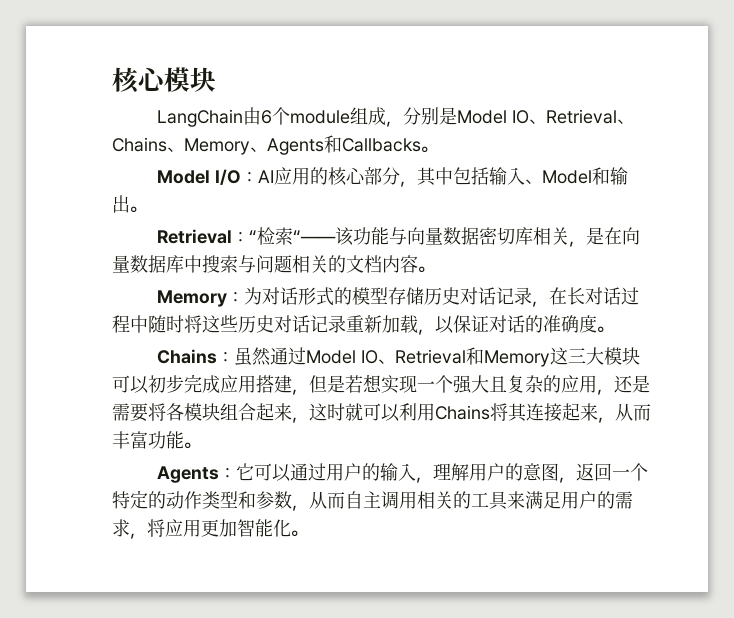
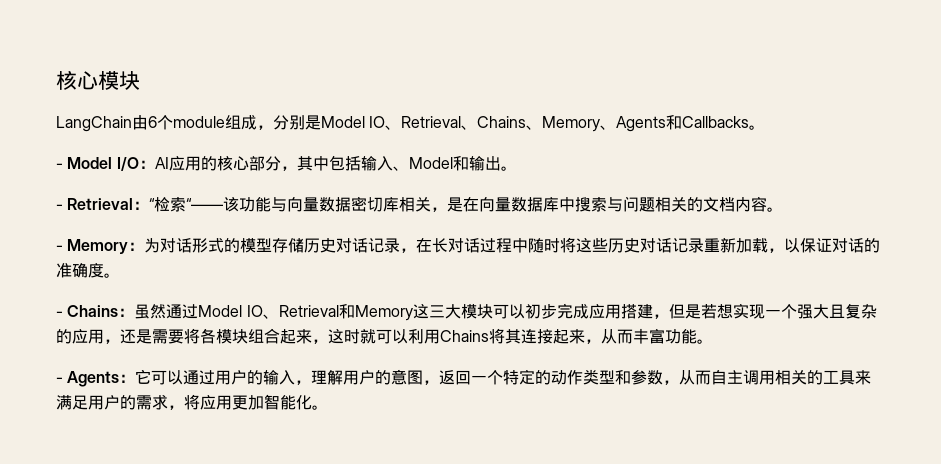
- Model I/O：AI应用的核心部分，其中包括输入、Model和输出。
+ - Model I/O：AI应用的核心部分，其中包括输入、Model和输出。
- Retrieval：“检索“——该功能与向量数据密切库相关，是在向量数据库中搜索与问题相关的文档内容。
+ - Retrieval：“检索“——该功能与向量数据密切库相关，是在向量数据库中搜索与问题相关的文档内容。
- Memory：为对话形式的模型存储历史对话记录，在长对话过程中随时将这些历史对话记录重新加载，以保证对话的准确度。
+ - Memory：为对话形式的模型存储历史对话记录，在长对话过程中随时将这些历史对话记录重新加载，以保证对话的准确度。
- Chains：虽然通过Model IO、Retrieval和Memory这三大模块可以初步完成应用搭建，但是若想实现一个强大且复杂的应用，还是需要将各模块组合起来，这时就可以利用Chains将其连接起来，从而丰富功能。
+ - Chains：虽然通过Model IO、Retrieval和Memory这三大模块可以初步完成应用搭建，但是若想实现一个强大且复杂的应用，还是需要将各模块组合起来，这时就可以利用Chains将其连接起来，从而丰富功能。
- Agents：它可以通过用户的输入，理解用户的意图，返回一个特定的动作类型和参数，从而自主调用相关的工具来满足用户的需求，将应用更加智能化。
+ - Agents：它可以通过用户的输入，理解用户的意图，返回一个特定的动作类型和参数，从而自主调用相关的工具来满足用户的需求，将应用更加智能化。

